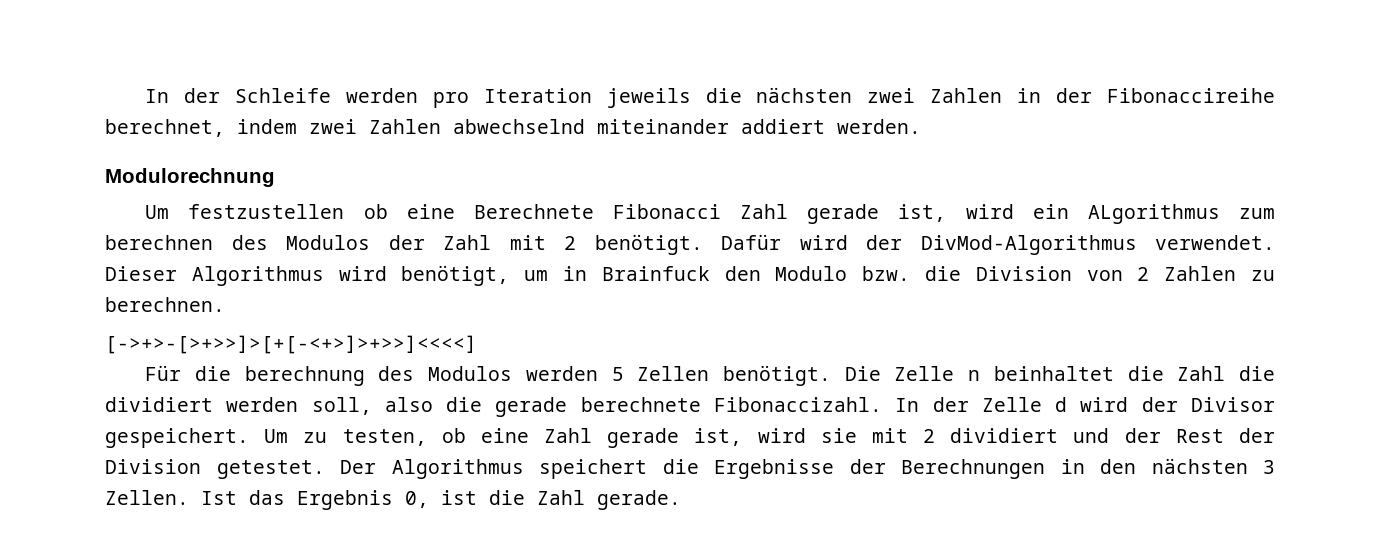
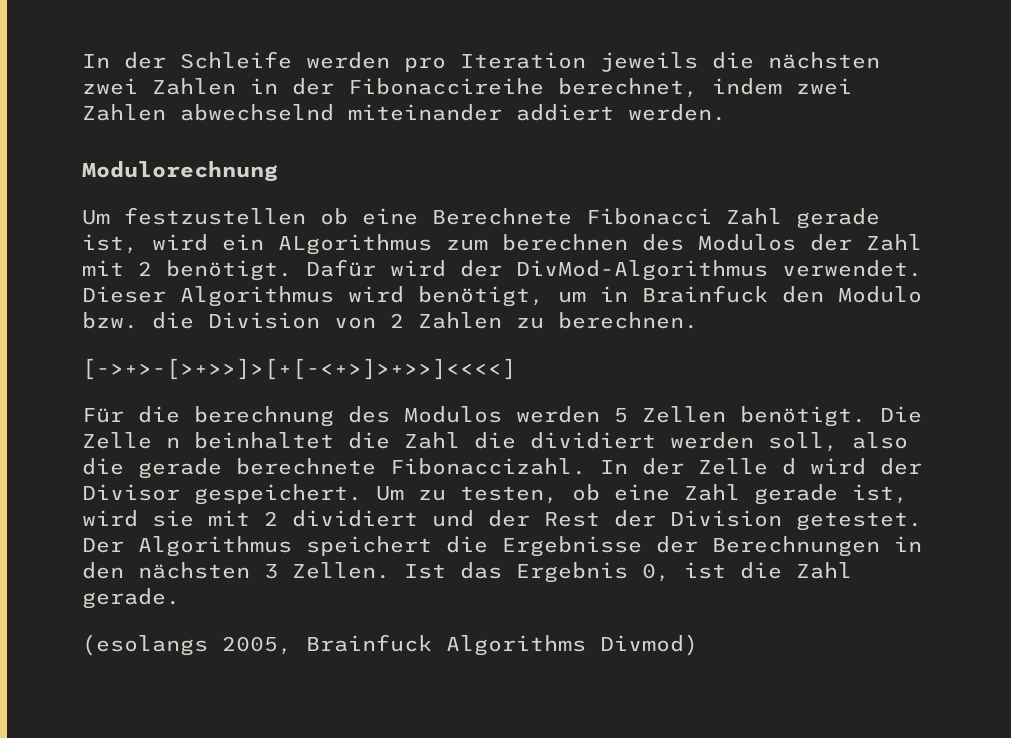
+ (esolangs 2005, Brainfuck Algorithms Divmod)

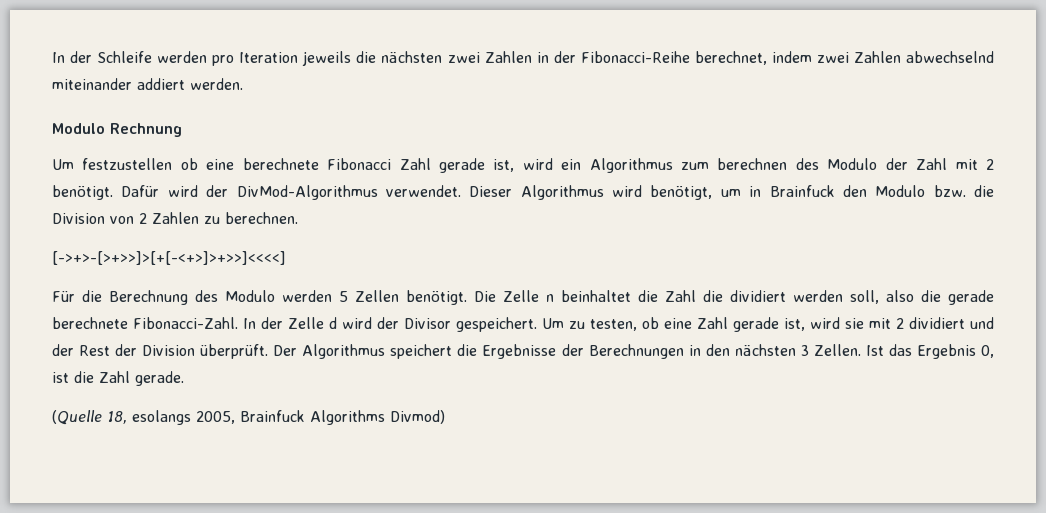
- In der Schleife werden pro Iteration jeweils die nächsten zwei Zahlen in der Fibonaccireihe berechnet, indem zwei Zahlen abwechselnd miteinander addiert werden.
+ In der Schleife werden pro Iteration jeweils die nächsten zwei Zahlen in der Fibonacci-Reihe berechnet, indem zwei Zahlen abwechselnd miteinander addiert werden.
- Modulorechnung
+ Modulo Rechnung
- Um festzustellen ob eine Berechnete Fibonacci Zahl gerade ist, wird ein ALgorithmus zum berechnen des Modulos der Zahl mit 2 benötigt.
+ Um festzustellen ob eine berechnete Fibonacci Zahl gerade ist, wird ein Algorithmus zum berechnen des Modulo der Zahl mit 2 benötigt.
- Für die berechnung des Modulos werden 5 Zellen benötigt.
+ Für die Berechnung des Modulo werden 5 Zellen benötigt.
- Die Zelle n beinhaltet die Zahl die dividiert werden soll, also die gerade berechnete Fibonaccizahl.
+ Die Zelle n beinhaltet die Zahl die dividiert werden soll, also die gerade berechnete Fibonacci-Zahl.
- Um zu testen, ob eine Zahl gerade ist, wird sie mit 2 dividiert und der Rest der Division getestet.
+ Um zu testen, ob eine Zahl gerade ist, wird sie mit 2 dividiert und der Rest der Division überprüft.
- (esolangs 2005, Brainfuck Algorithms Divmod)
+ (Quelle 18, esolangs 2005, Brainfuck Algorithms Divmod)

